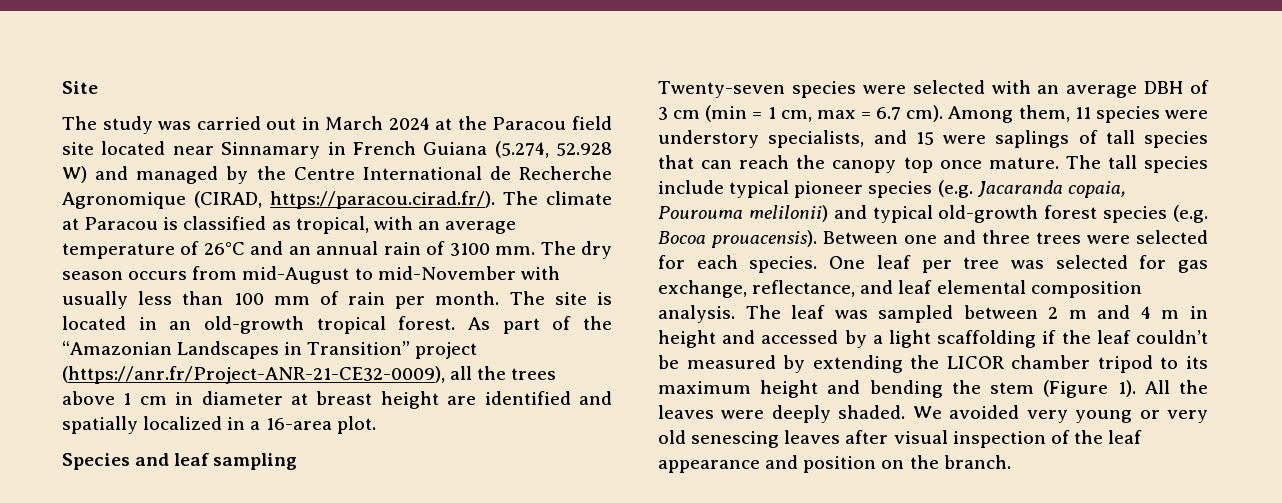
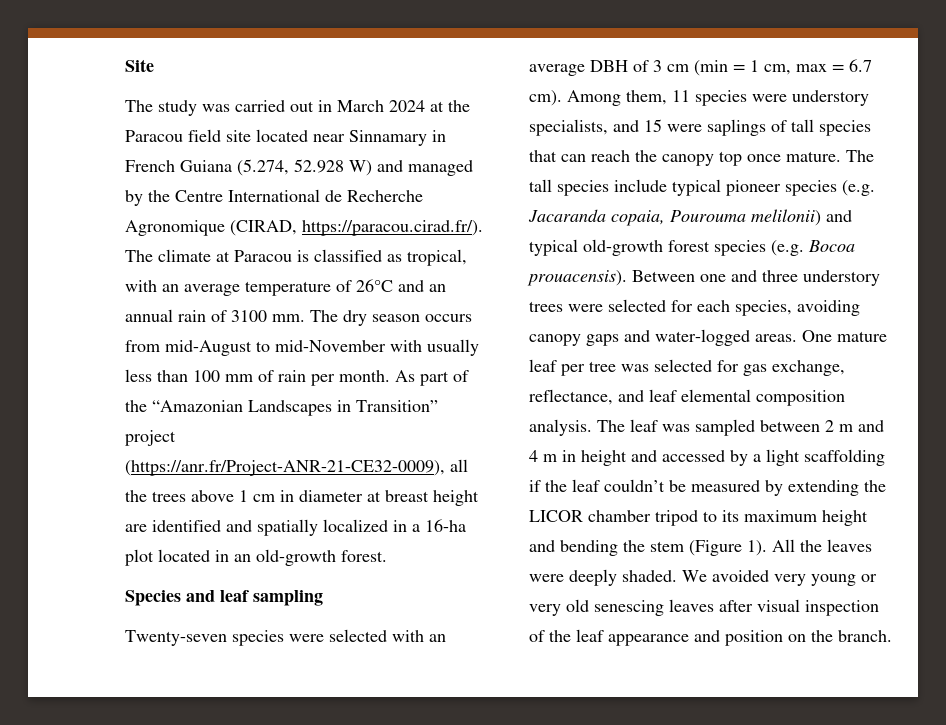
- The site is located in an old-growth tropical forest.
- As part of the “Amazonian Landscapes in Transition” project (https://anr.fr/Project-ANR-21-CE32-0009), all the trees above 1 cm in diameter at breast height are identified and spatially localized in a 16-area plot.
+ As part of the “Amazonian Landscapes in Transition” project (https://anr.fr/Project-ANR-21-CE32-0009), all the trees above 1 cm in diameter at breast height are identified and spatially localized in a 16-ha plot located in an old-growth forest.
- Between one and three trees were selected for each species. One leaf per tree was selected for gas exchange, reflectance, and leaf elemental composition analysis.
+ Between one and three understory trees were selected for each species, avoiding canopy gaps and water-logged areas. One mature leaf per tree was selected for gas exchange, reflectance, and leaf elemental composition analysis.

